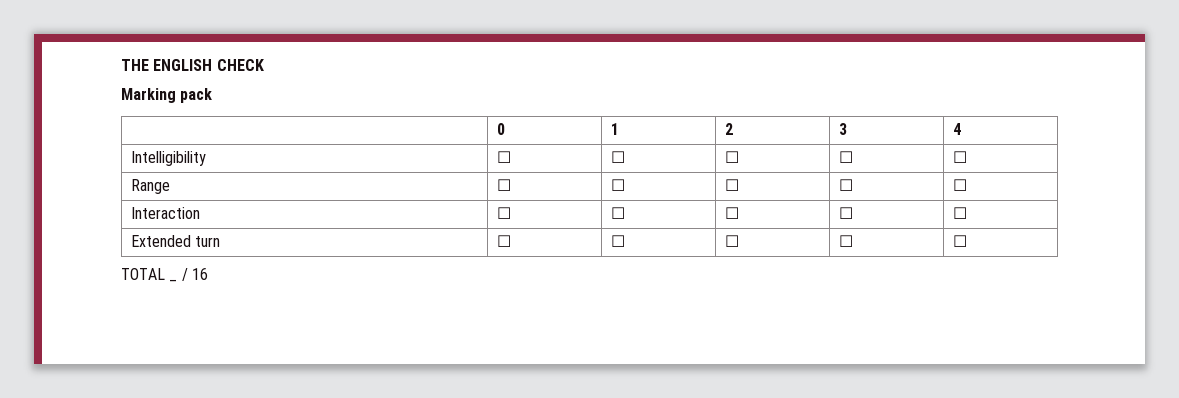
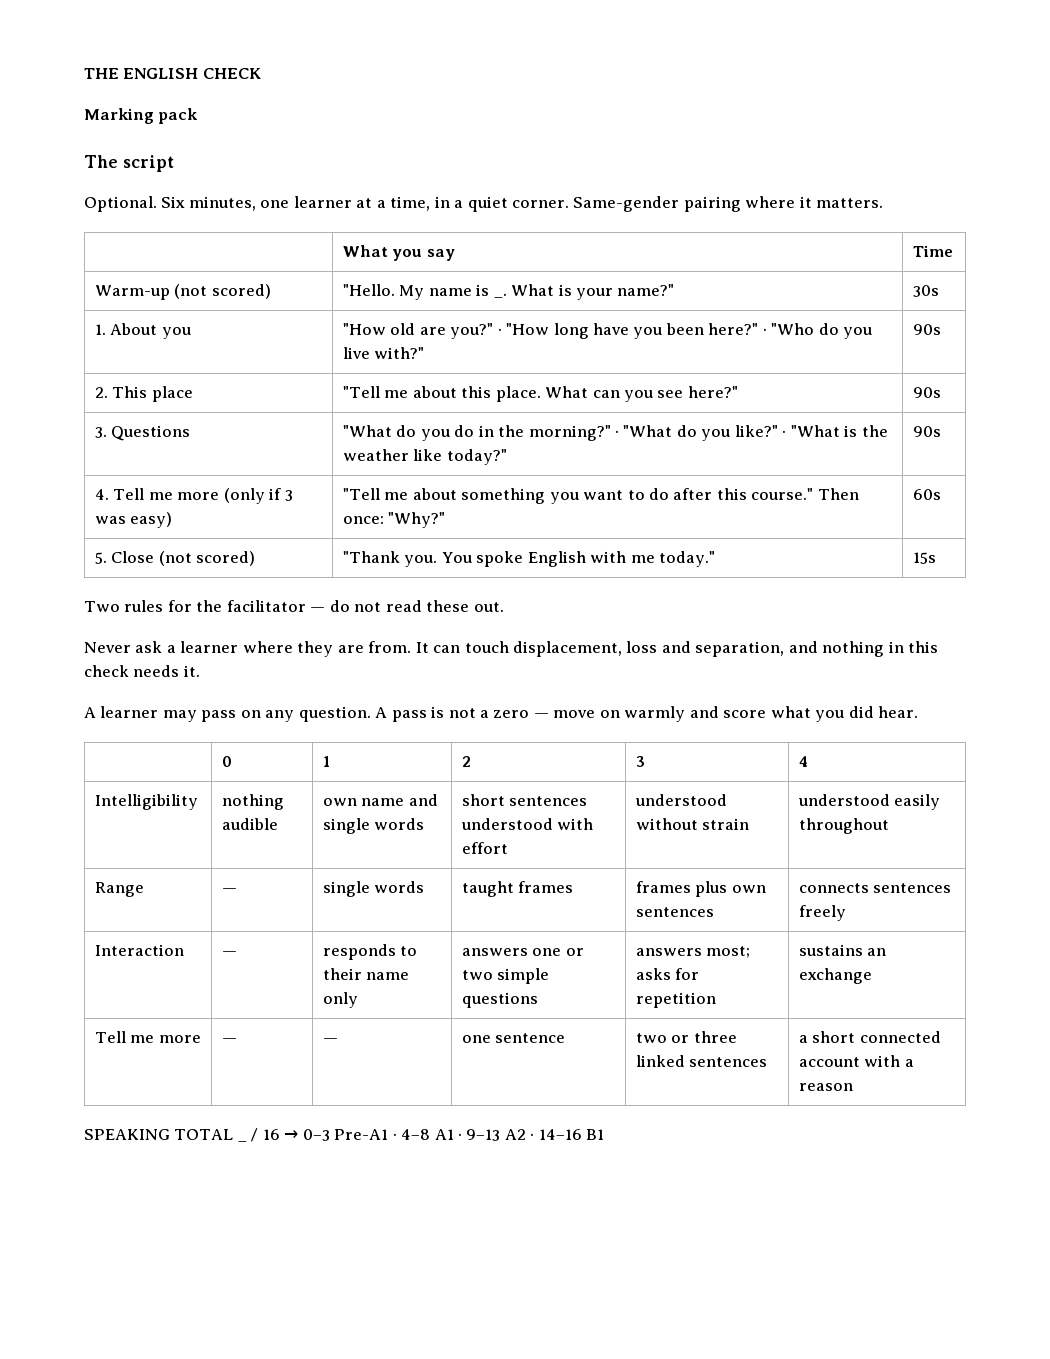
+ The script
+ Optional. Six minutes, one learner at a time, in a quiet corner. Same-gender pairing where it matters.
+ | What you say | Time
+ Warm-up (not scored) | "Hello. My name is _. What is your name?" | 30s
+ 1. About you | "How old are you?" · "How long have you been here?" · "Who do you live with?" | 90s
+ 2. This place | "Tell me about this place. What can you see here?" | 90s
+ 3. Questions | "What do you do in the morning?" · "What do you like?" · "What is the weather like today?" | 90s
+ 4. Tell me more (only if 3 was easy) | "Tell me about something you want to do after this course." Then once: "Why?" | 60s
+ 5. Close (not scored) | "Thank you. You spoke English with me today." | 15s
+ Two rules for the facilitator — do not read these out.
+ Never ask a learner where they are from. It can touch displacement, loss and separation, and nothing in this check needs it.
+ A learner may pass on any question. A pass is not a zero — move on warmly and score what you did hear.
- Intelligibility | ☐ | ☐ | ☐ | ☐ | ☐
- Range | ☐ | ☐ | ☐ | ☐ | ☐
- Interaction | ☐ | ☐ | ☐ | ☐ | ☐
- Extended turn | ☐ | ☐ | ☐ | ☐ | ☐
- TOTAL _ / 16
+ Intelligibility | nothing audible | own name and single words | short sentences understood with effort | understood without strain | understood easily throughout
+ Range | — | single words | taught frames | frames plus own sentences | connects sentences freely
+ Interaction | — | responds to their name only | answers one or two simple questions | answers most; asks for repetition | sustains an exchange
+ Tell me more | — | — | one sentence | two or three linked sentences | a short connected account with a reason
+ SPEAKING TOTAL _ / 16 → 0–3 Pre-A1 · 4–8 A1 · 9–13 A2 · 14–16 B1

